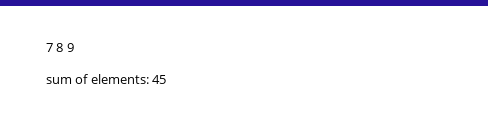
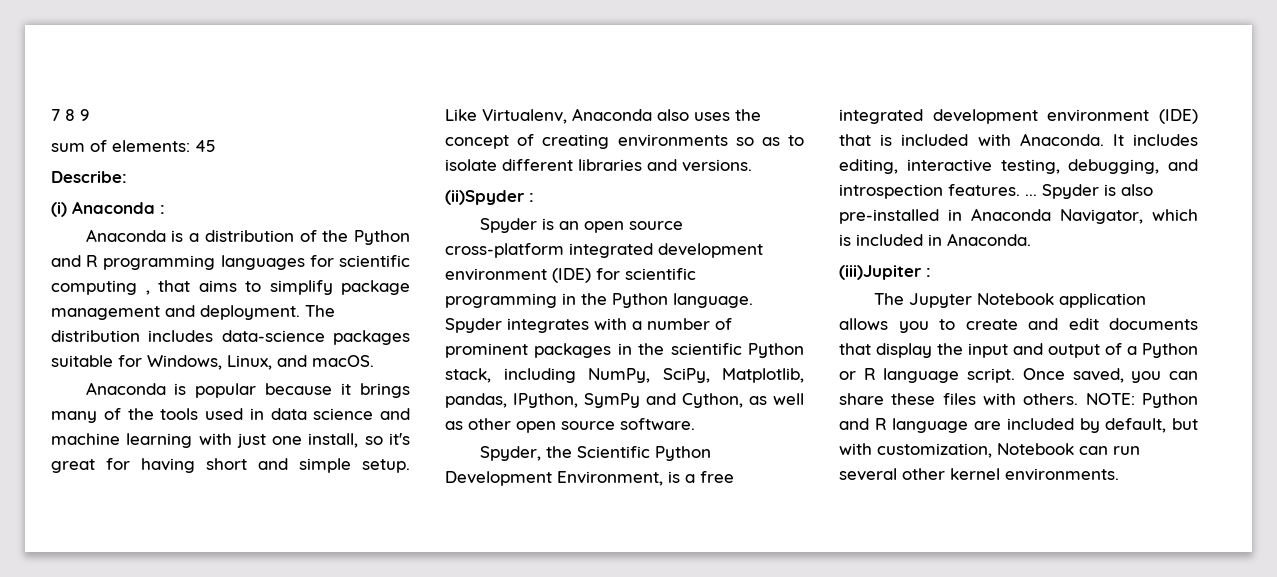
+ Describe:
+ (i) Anaconda :
+ Anaconda is a distribution of the Python and R programming languages for scientific computing , that aims to simplify package management and deployment. The distribution includes data-science packages suitable for Windows, Linux, and macOS.
+ Anaconda is popular because it brings many of the tools used in data science and machine learning with just one install, so it's great for having short and simple setup. Like Virtualenv, Anaconda also uses the concept of creating environments so as to isolate different libraries and versions.
+ (ii)Spyder :
+ Spyder is an open source cross-platform integrated development environment (IDE) for scientific programming in the Python language. Spyder integrates with a number of prominent packages in the scientific Python stack, including NumPy, SciPy, Matplotlib, pandas, IPython, SymPy and Cython, as well as other open source software.
+ Spyder, the Scientific Python Development Environment, is a free integrated development environment (IDE) that is included with Anaconda. It includes editing, interactive testing, debugging, and introspection features. ... Spyder is also pre-installed in Anaconda Navigator, which is included in Anaconda.
+ (iii)Jupiter :
+ The Jupyter Notebook application allows you to create and edit documents that display the input and output of a Python or R language script. Once saved, you can share these files with others. NOTE: Python and R language are included by default, but with customization, Notebook can run several other kernel environments.

